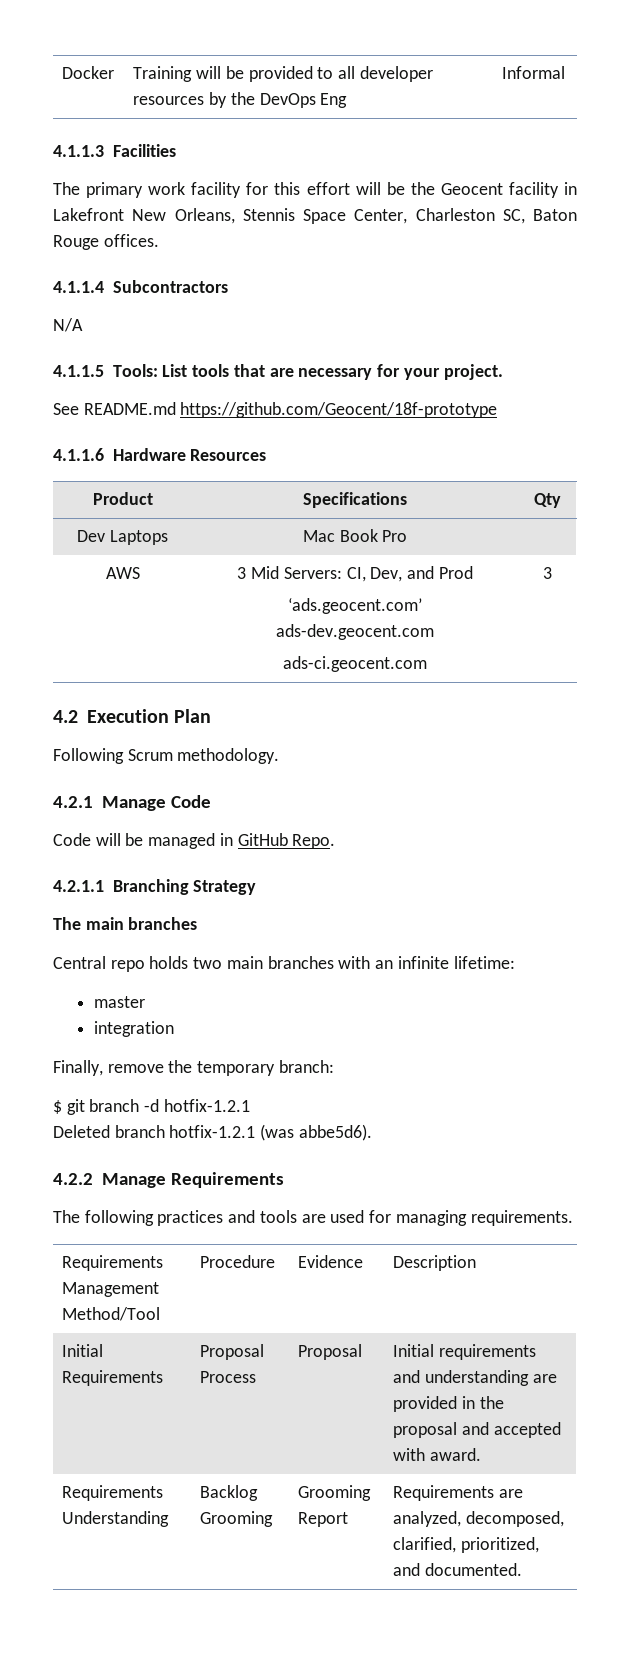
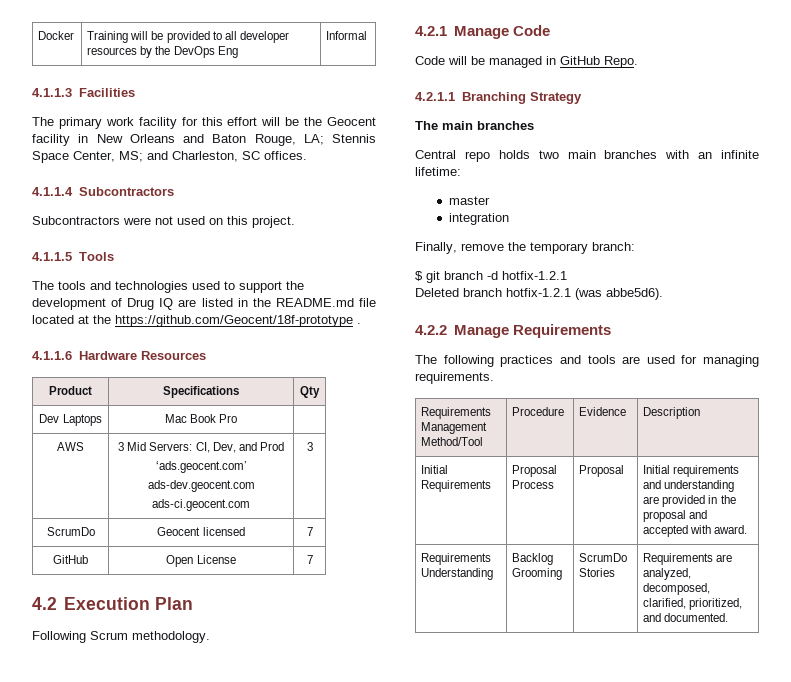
- The primary work facility for this effort will be the Geocent facility in Lakefront New Orleans, Stennis Space Center, Charleston SC, Baton Rouge offices.
+ The primary work facility for this effort will be the Geocent facility in New Orleans and Baton Rouge, LA; Stennis Space Center, MS; and Charleston, SC offices.
  4.1.1.4 Subcontractors
- N/A
- 4.1.1.5 Tools: List tools that are necessary for your project.
- See README.md https://github.com/Geocent/18f-prototype
+ Subcontractors were not used on this project.
+ 4.1.1.5 Tools
+ The tools and technologies used to support the development of Drug IQ are listed in the README.md file located at the https://github.com/Geocent/18f-prototype .
+ ScrumDo | Geocent licensed | 7
+ GitHub | Open License | 7
- Requirements Understanding | Backlog Grooming | Grooming Report | Requirements are analyzed, decomposed, clarified, prioritized, and documented.
+ Requirements Understanding | Backlog Grooming | ScrumDo Stories | Requirements are analyzed, decomposed, clarified, prioritized, and documented.

